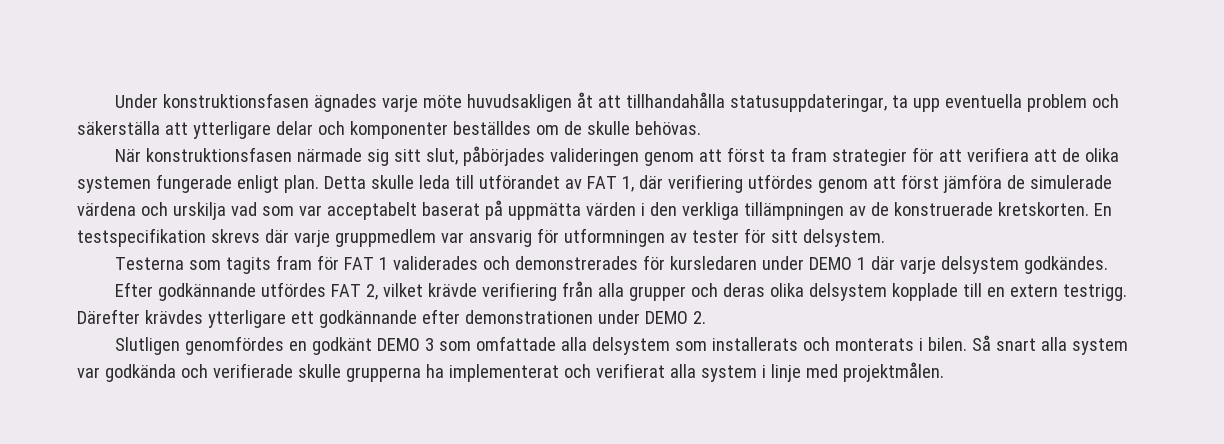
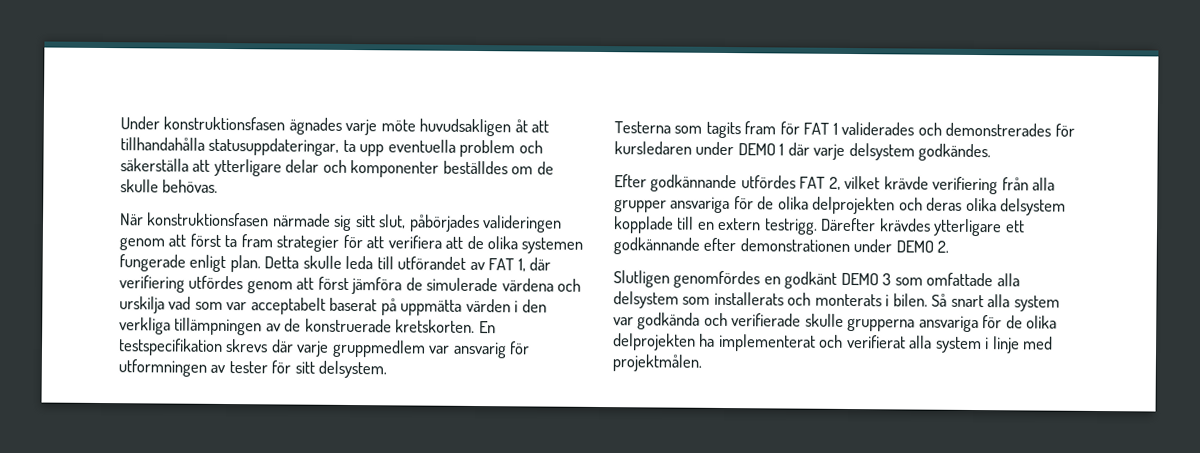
- Efter godkännande utfördes FAT 2, vilket krävde verifiering från alla grupper och deras olika delsystem kopplade till en extern testrigg.
+ Efter godkännande utfördes FAT 2, vilket krävde verifiering från alla grupper ansvariga för de olika delprojekten och deras olika delsystem kopplade till en extern testrigg.
- Så snart alla system var godkända och verifierade skulle grupperna ha implementerat och verifierat alla system i linje med projektmålen.
+ Så snart alla system var godkända och verifierade skulle grupperna ansvariga för de olika delprojekten ha implementerat och verifierat alla system i linje med projektmålen.

